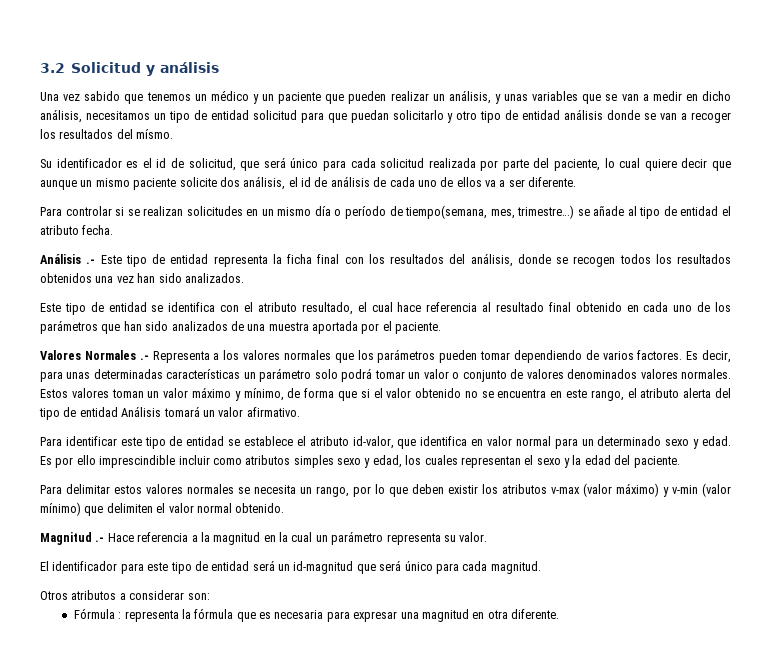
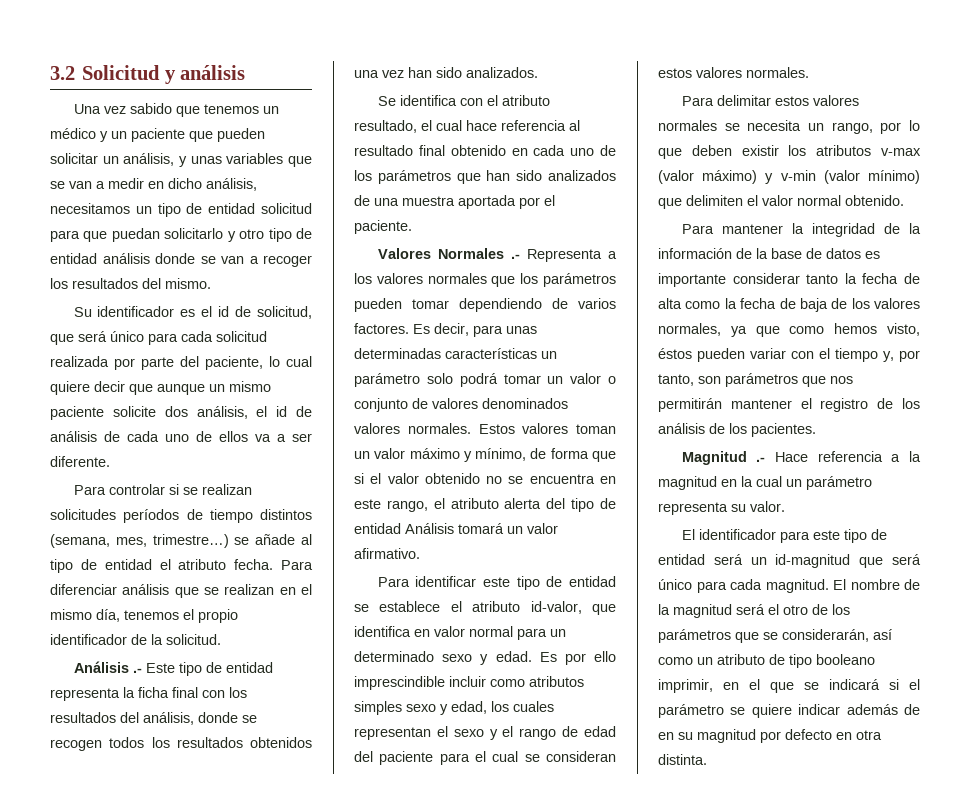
- Una vez sabido que tenemos un médico y un paciente que pueden realizar un análisis, y unas variables que se van a medir en dicho análisis, necesitamos un tipo de entidad solicitud para que puedan solicitarlo y otro tipo de entidad análisis donde se van a recoger los resultados del mísmo.
+ Una vez sabido que tenemos un médico y un paciente que pueden solicitar un análisis, y unas variables que se van a medir en dicho análisis, necesitamos un tipo de entidad solicitud para que puedan solicitarlo y otro tipo de entidad análisis donde se van a recoger los resultados del mismo.
- Para controlar si se realizan solicitudes en un mismo día o período de tiempo(semana, mes, trimestre…) se añade al tipo de entidad el atributo fecha.
+ Para controlar si se realizan solicitudes períodos de tiempo distintos (semana, mes, trimestre…) se añade al tipo de entidad el atributo fecha. Para diferenciar análisis que se realizan en el mismo día, tenemos el propio identificador de la solicitud.
- Este tipo de entidad se identifica con el atributo resultado, el cual hace referencia al resultado final obtenido en cada uno de los parámetros que han sido analizados de una muestra aportada por el paciente.
+ Se identifica con el atributo resultado, el cual hace referencia al resultado final obtenido en cada uno de los parámetros que han sido analizados de una muestra aportada por el paciente.
- Es por ello imprescindible incluir como atributos simples sexo y edad, los cuales representan el sexo y la edad del paciente.
+ Es por ello imprescindible incluir como atributos simples sexo y edad, los cuales representan el sexo y el rango de edad del paciente para el cual se consideran estos valores normales.
+ Para mantener la integridad de la información de la base de datos es importante considerar tanto la fecha de alta como la fecha de baja de los valores normales, ya que como hemos visto, éstos pueden variar con el tiempo y, por tanto, son parámetros que nos permitirán mantener el registro de los análisis de los pacientes.
- El identificador para este tipo de entidad será un id-magnitud que será único para cada magnitud.
- Otros atributos a considerar son:
- Fórmula : representa la fórmula que es necesaria para expresar una magnitud en otra diferente.
+ El identificador para este tipo de entidad será un id-magnitud que será único para cada magnitud. El nombre de la magnitud será el otro de los parámetros que se considerarán, así como un atributo de tipo booleano imprimir, en el que se indicará si el parámetro se quiere indicar además de en su magnitud por defecto en otra distinta.

